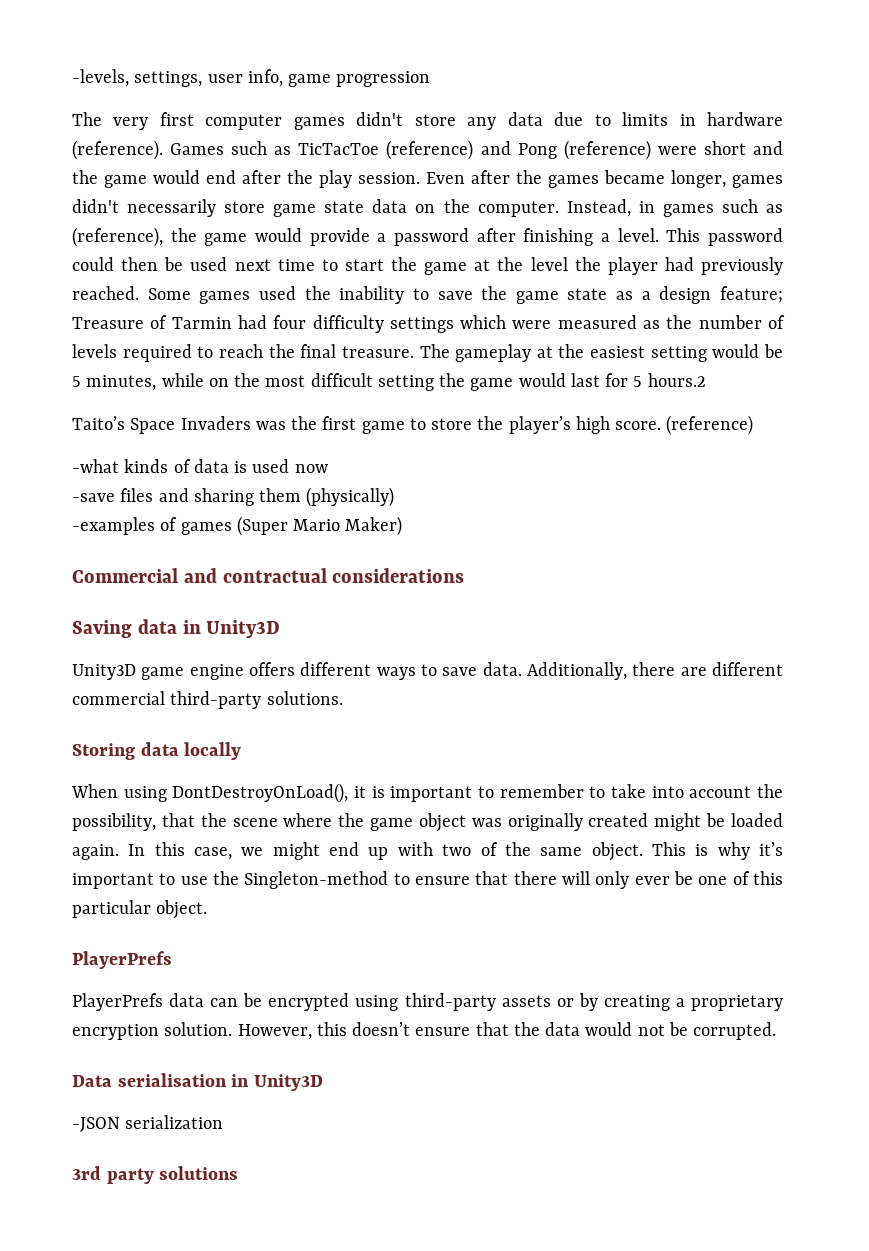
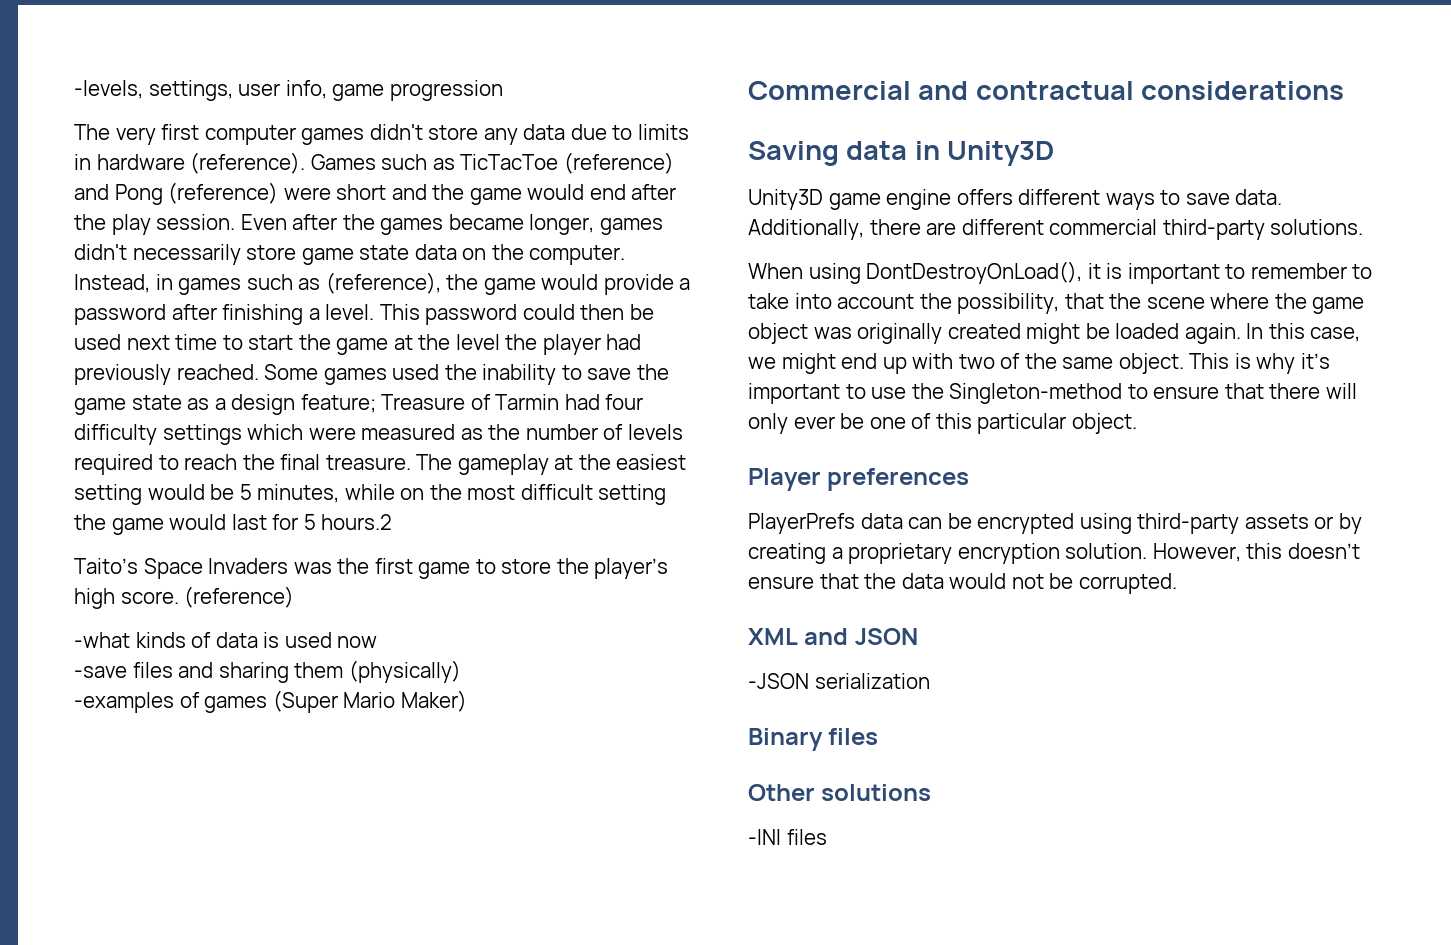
- Storing data locally
  This is why it’s important to use the Singleton-method to ensure that there will only ever be one of this particular object.
- PlayerPrefs
+ Player preferences
- Data serialisation in Unity3D
+ XML and JSON
- 3rd party solutions
+ Binary files
+ Other solutions
+ -INI files

